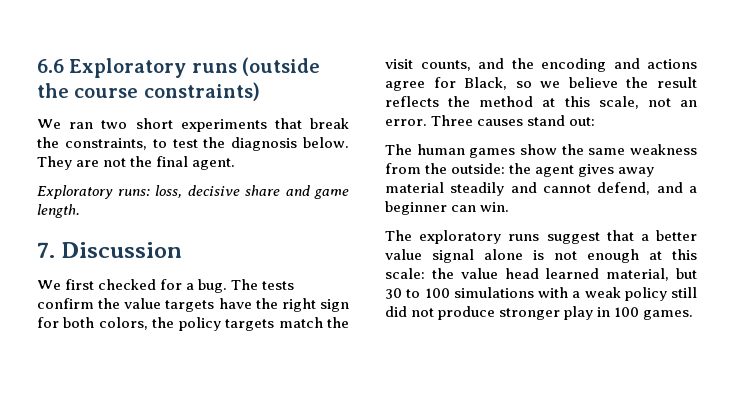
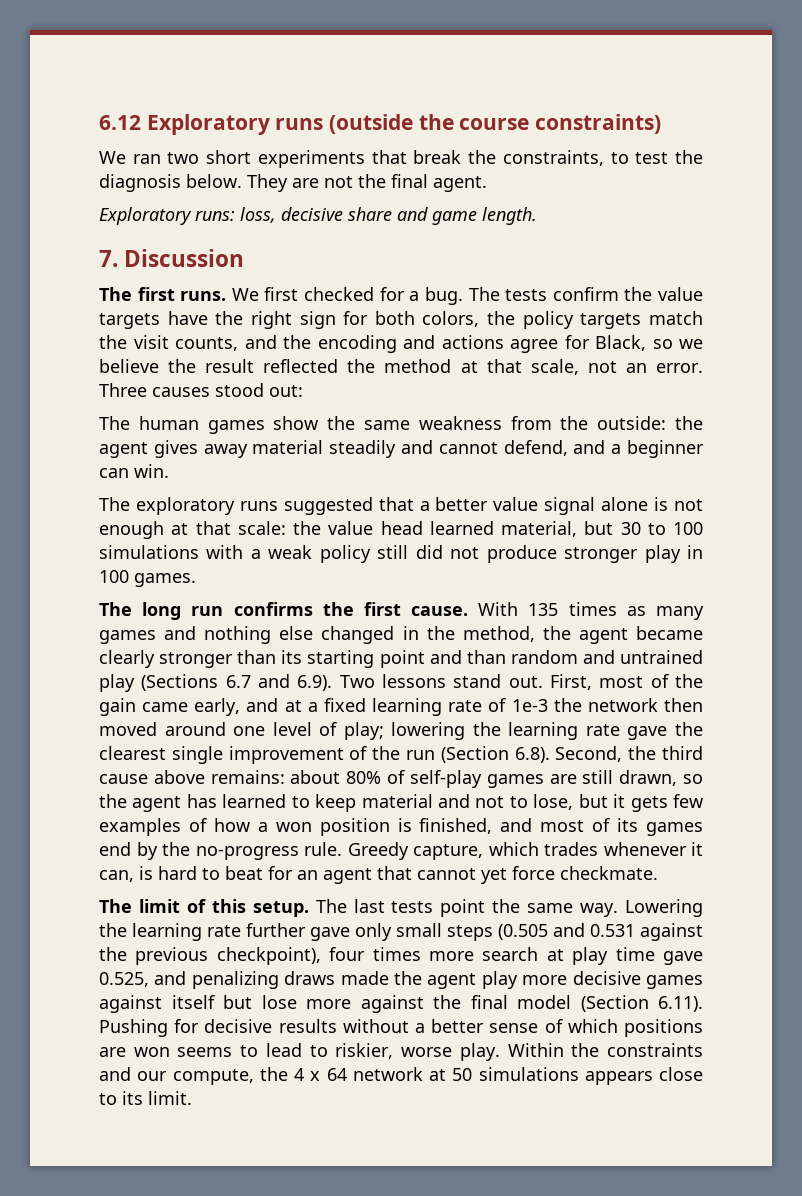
- 6.6 Exploratory runs (outside the course constraints)
+ 6.12 Exploratory runs (outside the course constraints)
+ The first runs.
- The tests confirm the value targets have the right sign for both colors, the policy targets match the visit counts, and the encoding and actions agree for Black, so we believe the result reflects the method at this scale, not an error.
+ The tests confirm the value targets have the right sign for both colors, the policy targets match the visit counts, and the encoding and actions agree for Black, so we believe the result reflected the method at that scale, not an error.
- Three causes stand out:
+ Three causes stood out:
- The exploratory runs suggest that a better value signal alone is not enough at this scale: the value head learned material, but 30 to 100 simulations with a weak policy still did not produce stronger play in 100 games.
+ The exploratory runs suggested that a better value signal alone is not enough at that scale: the value head learned material, but 30 to 100 simulations with a weak policy still did not produce stronger play in 100 games.
+ The long run confirms the first cause. With 135 times as many games and nothing else changed in the method, the agent became clearly stronger than its starting point and than random and untrained play (Sections 6.7 and 6.9). Two lessons stand out. First, most of the gain came early, and at a fixed learning rate of 1e-3 the network then moved around one level of play; lowering the learning rate gave the clearest single improvement of the run (Section 6.8). Second, the third cause above remains: about 80% of self-play games are still drawn, so the agent has learned to keep material and not to lose, but it gets few examples of how a won position is finished, and most of its games end by the no-progress rule. Greedy capture, which trades whenever it can, is hard to beat for an agent that cannot yet force checkmate.
+ The limit of this setup. The last tests point the same way. Lowering the learning rate further gave only small steps (0.505 and 0.531 against the previous checkpoint), four times more search at play time gave 0.525, and penalizing draws made the agent play more decisive games against itself but lose more against the final model (Section 6.11). Pushing for decisive results without a better sense of which positions are won seems to lead to riskier, worse play. Within the constraints and our compute, the 4 x 64 network at 50 simulations appears close to its limit.

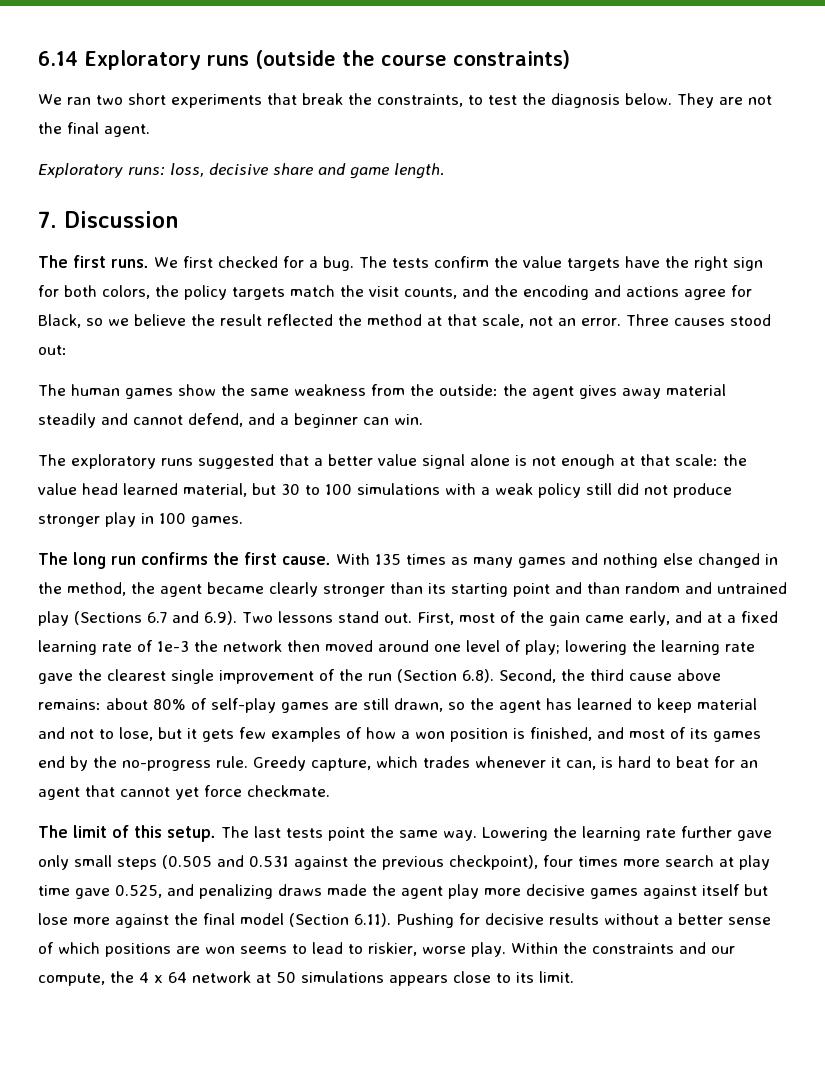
- 6.12 Exploratory runs (outside the course constraints)
+ 6.14 Exploratory runs (outside the course constraints)

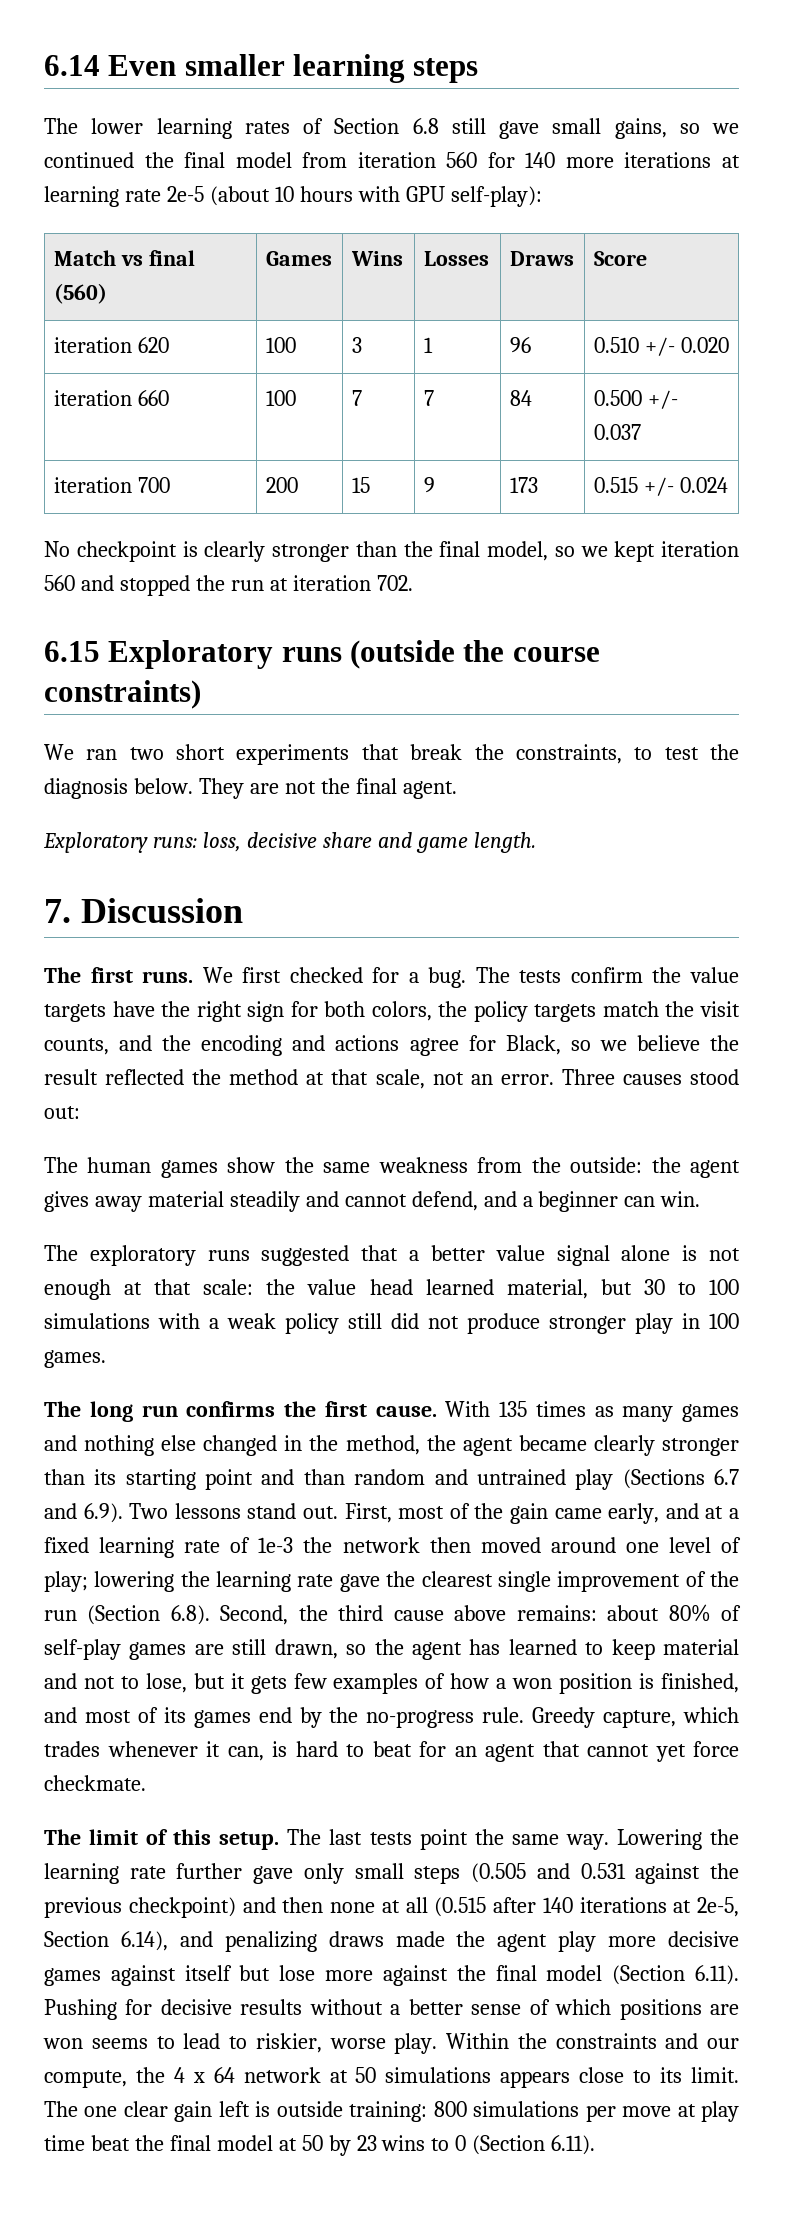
- 6.14 Exploratory runs (outside the course constraints)
+ 6.14 Even smaller learning steps
+ The lower learning rates of Section 6.8 still gave small gains, so we continued the final model from iteration 560 for 140 more iterations at learning rate 2e-5 (about 10 hours with GPU self-play):
+ Match vs final (560) | Games | Wins | Losses | Draws | Score
+ iteration 620 | 100 | 3 | 1 | 96 | 0.510 +/- 0.020
+ iteration 660 | 100 | 7 | 7 | 84 | 0.500 +/- 0.037
+ iteration 700 | 200 | 15 | 9 | 173 | 0.515 +/- 0.024
+ No checkpoint is clearly stronger than the final model, so we kept iteration 560 and stopped the run at iteration 702.
+ 6.15 Exploratory runs (outside the course constraints)
- Lowering the learning rate further gave only small steps (0.505 and 0.531 against the previous checkpoint), four times more search at play time gave 0.525, and penalizing draws made the agent play more decisive games against itself but lose more against the final model (Section 6.11). Pushing for decisive results without a better sense of which positions are won seems to lead to riskier, worse play.
+ Lowering the learning rate further gave only small steps (0.505 and 0.531 against the previous checkpoint) and then none at all (0.515 after 140 iterations at 2e-5, Section 6.14), and penalizing draws made the agent play more decisive games against itself but lose more against the final model (Section 6.11). Pushing for decisive results without a better sense of which positions are won seems to lead to riskier, worse play.
+ The one clear gain left is outside training: 800 simulations per move at play time beat the final model at 50 by 23 wins to 0 (Section 6.11).

